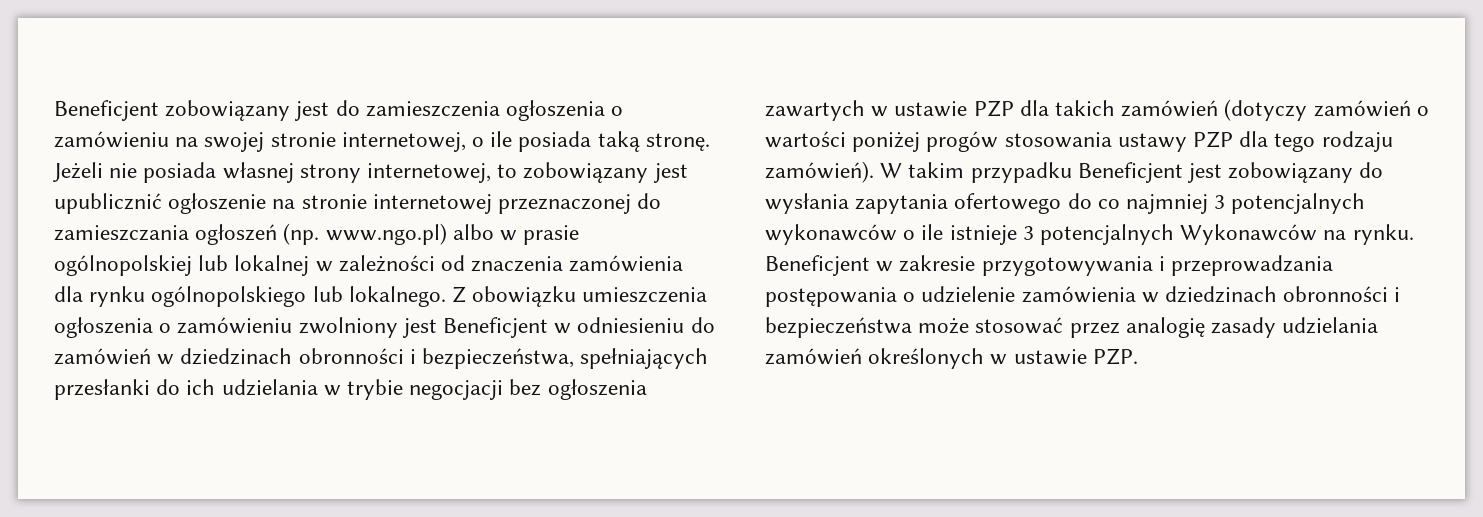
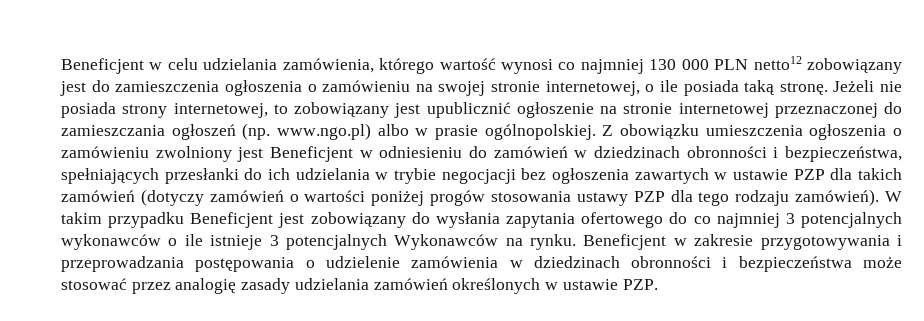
- Beneficjent zobowiązany jest do zamieszczenia ogłoszenia o zamówieniu na swojej stronie internetowej, o ile posiada taką stronę.
+ Beneficjent w celu udzielania zamówienia, którego wartość wynosi co najmniej 130 000 PLN netto12 zobowiązany jest do zamieszczenia ogłoszenia o zamówieniu na swojej stronie internetowej, o ile posiada taką stronę.
- Jeżeli nie posiada własnej strony internetowej, to zobowiązany jest upublicznić ogłoszenie na stronie internetowej przeznaczonej do zamieszczania ogłoszeń (np. www.ngo.pl) albo w prasie ogólnopolskiej lub lokalnej w zależności od znaczenia zamówienia dla rynku ogólnopolskiego lub lokalnego.
+ Jeżeli nie posiada strony internetowej, to zobowiązany jest upublicznić ogłoszenie na stronie internetowej przeznaczonej do zamieszczania ogłoszeń (np. www.ngo.pl) albo w prasie ogólnopolskiej.

